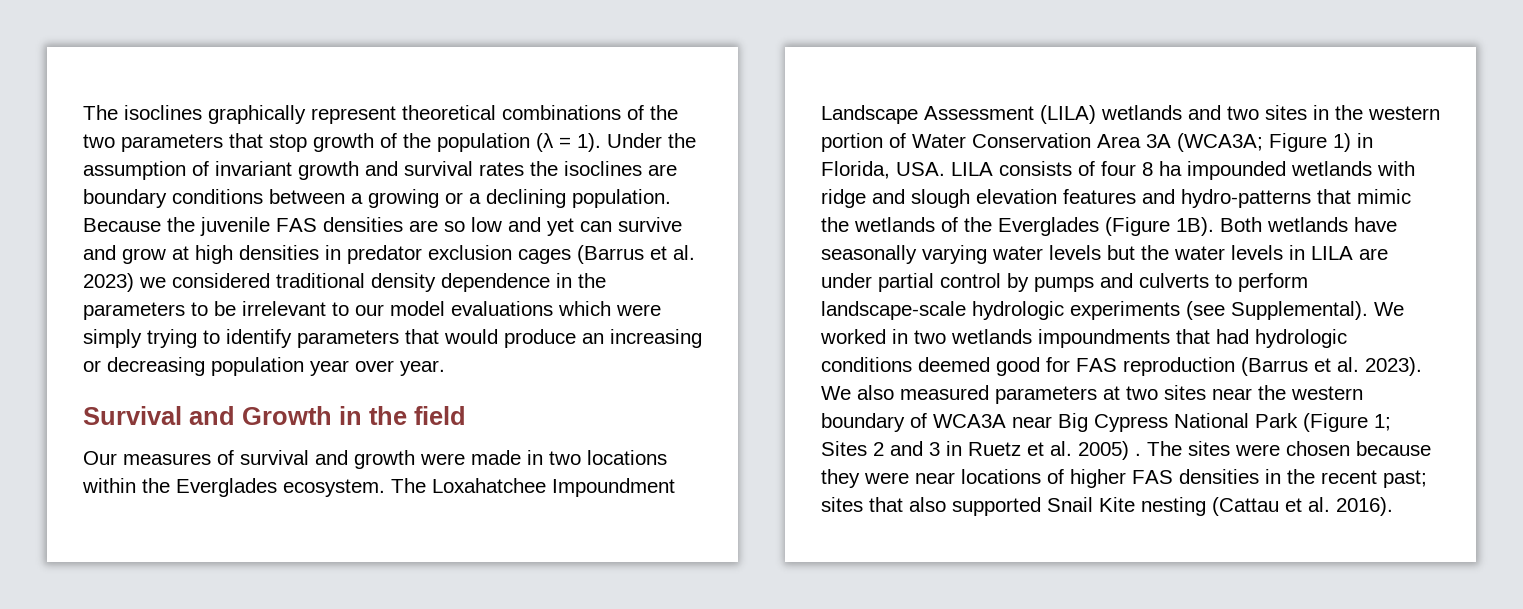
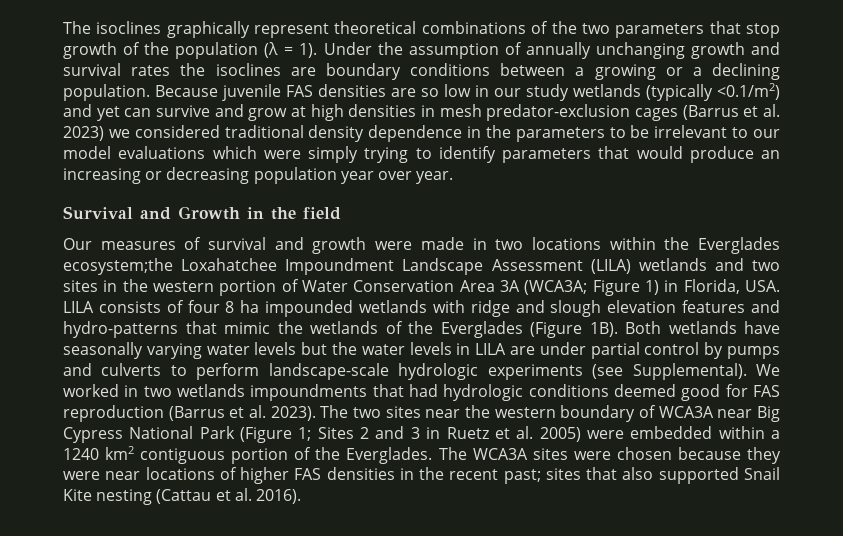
- Under the assumption of invariant growth and survival rates the isoclines are boundary conditions between a growing or a declining population.
+ Under the assumption of annually unchanging growth and survival rates the isoclines are boundary conditions between a growing or a declining population.
- Because the juvenile FAS densities are so low and yet can survive and grow at high densities in predator exclusion cages (Barrus et al. 2023) we considered traditional density dependence in the parameters to be irrelevant to our model evaluations which were simply trying to identify parameters that would produce an increasing or decreasing population year over year.
+ Because juvenile FAS densities are so low in our study wetlands (typically <0.1/m2) and yet can survive and grow at high densities in mesh predator-exclusion cages (Barrus et al. 2023) we considered traditional density dependence in the parameters to be irrelevant to our model evaluations which were simply trying to identify parameters that would produce an increasing or decreasing population year over year.
- Our measures of survival and growth were made in two locations within the Everglades ecosystem. The Loxahatchee Impoundment Landscape Assessment (LILA) wetlands and two sites in the western portion of Water Conservation Area 3A (WCA3A;
+ Our measures of survival and growth were made in two locations within the Everglades ecosystem;the Loxahatchee Impoundment Landscape Assessment (LILA) wetlands and two sites in the western portion of Water Conservation Area 3A (WCA3A;
- We also measured parameters at two sites near the western boundary of WCA3A near Big Cypress National Park (Figure 1; Sites 2 and 3 in Ruetz et al. 2005) . The sites were chosen because they were near locations of higher FAS densities in the recent past; sites that also supported Snail Kite nesting (Cattau et al. 2016).
+ The two sites near the western boundary of WCA3A near Big Cypress National Park (Figure 1; Sites 2 and 3 in Ruetz et al. 2005) were embedded within a 1240 km2 contiguous portion of the Everglades. The WCA3A sites were chosen because they were near locations of higher FAS densities in the recent past; sites that also supported Snail Kite nesting (Cattau et al. 2016).

